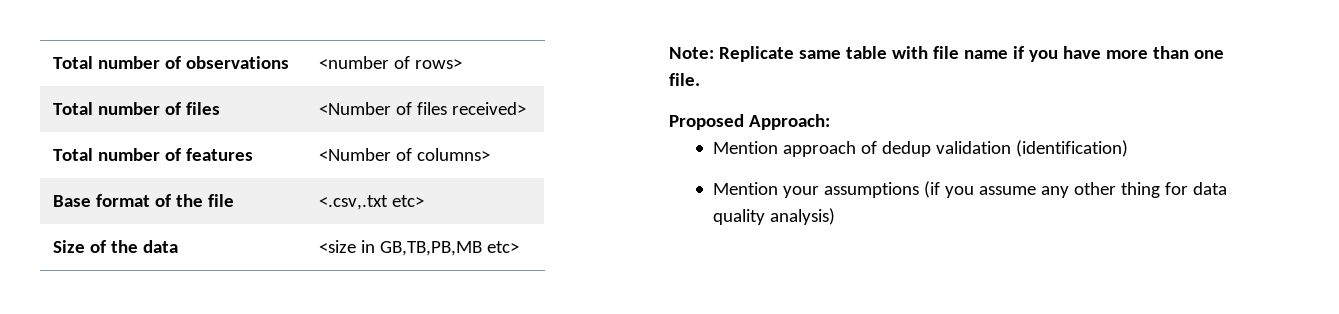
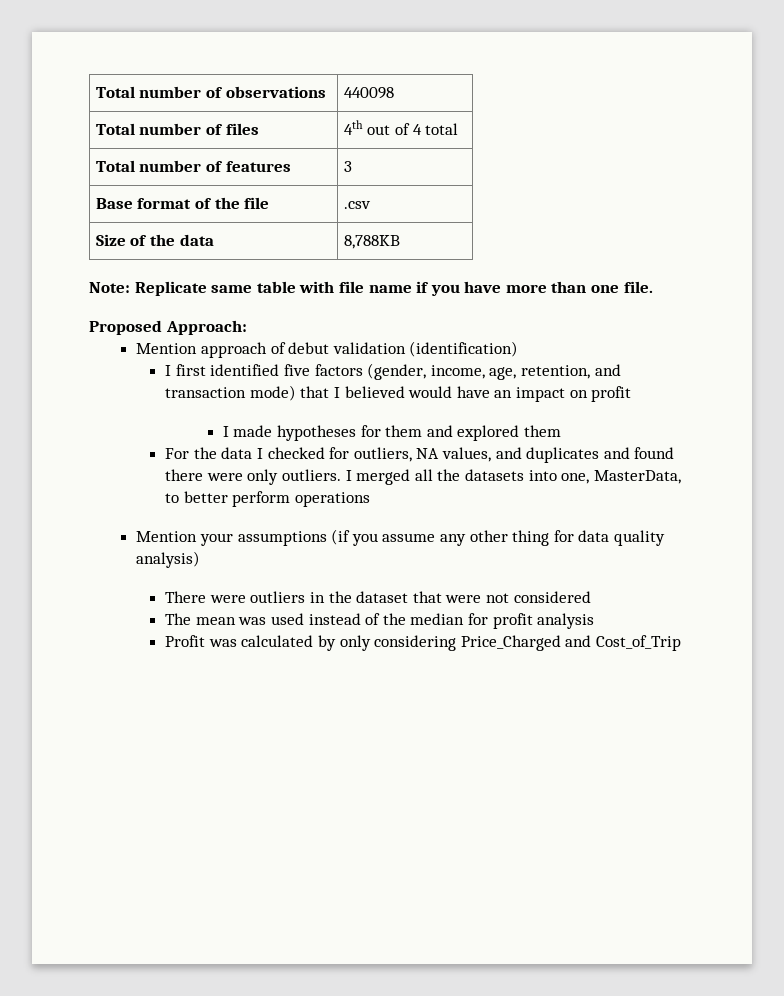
- Total number of observations | <number of rows>
+ Total number of observations | 440098
- Total number of files | <Number of files received>
+ Total number of files | 4th out of 4 total
- Total number of features | <Number of columns>
+ Total number of features | 3
- Base format of the file | <.csv,.txt etc>
+ Base format of the file | .csv
- Size of the data | <size in GB,TB,PB,MB etc>
+ Size of the data | 8,788KB
- Mention approach of dedup validation (identification)
+ Mention approach of debut validation (identification)
+ I first identified five factors (gender, income, age, retention, and transaction mode) that I believed would have an impact on profit
+ I made hypotheses for them and explored them
+ For the data I checked for outliers, NA values, and duplicates and found there were only outliers. I merged all the datasets into one, MasterData, to better perform operations
+ There were outliers in the dataset that were not considered
+ The mean was used instead of the median for profit analysis
+ Profit was calculated by only considering Price_Charged and Cost_of_Trip

